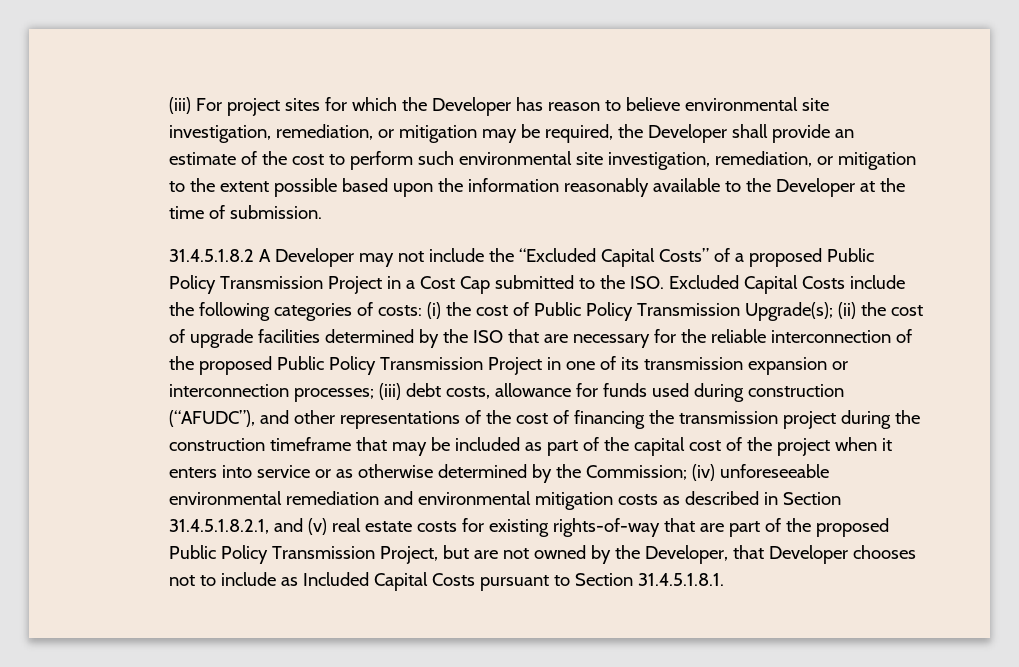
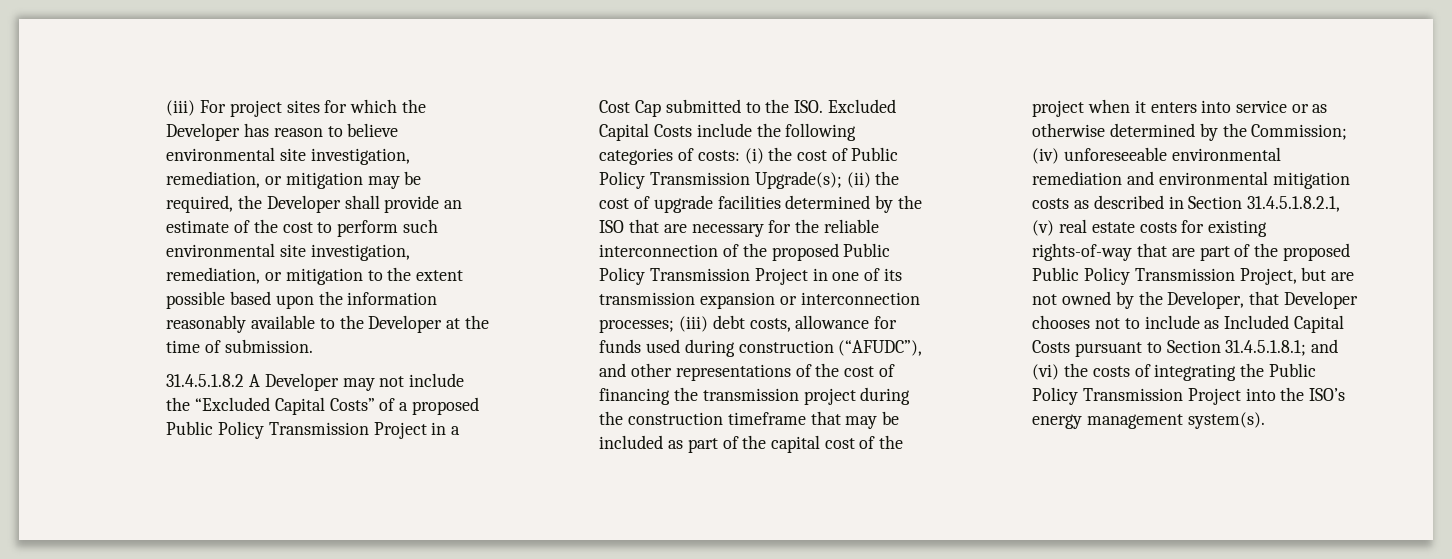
- (iv) unforeseeable environmental remediation and environmental mitigation costs as described in Section 31.4.5.1.8.2.1, and (v) real estate costs for existing rights-of-way that are part of the proposed Public Policy Transmission Project, but are not owned by the Developer, that Developer chooses not to include as Included Capital Costs pursuant to Section 31.4.5.1.8.1.
+ (iv) unforeseeable environmental remediation and environmental mitigation costs as described in Section 31.4.5.1.8.2.1, (v) real estate costs for existing rights-of-way that are part of the proposed Public Policy Transmission Project, but are not owned by the Developer, that Developer chooses not to include as Included Capital Costs pursuant to Section 31.4.5.1.8.1; and (vi) the costs of integrating the Public Policy Transmission Project into the ISO’s energy management system(s).

